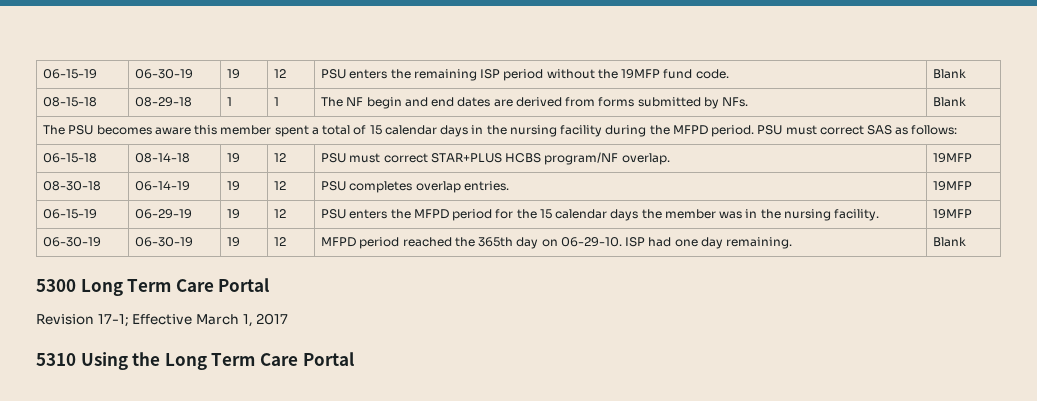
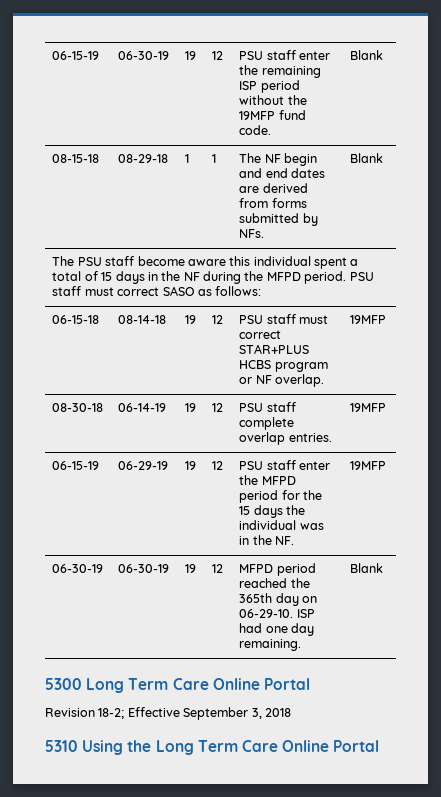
- 06-15-19 | 06-30-19 | 19 | 12 | PSU enters the remaining ISP period without the 19MFP fund code. | Blank
+ 06-15-19 | 06-30-19 | 19 | 12 | PSU staff enter the remaining ISP period without the 19MFP fund code. | Blank
- The PSU becomes aware this member spent a total of 15 calendar days in the nursing facility during the MFPD period. PSU must correct SAS as follows:
+ The PSU staff become aware this individual spent a total of 15 days in the NF during the MFPD period. PSU staff must correct SASO as follows:
- 06-15-18 | 08-14-18 | 19 | 12 | PSU must correct STAR+PLUS HCBS program/NF overlap. | 19MFP
+ 06-15-18 | 08-14-18 | 19 | 12 | PSU staff must correct STAR+PLUS HCBS program or NF overlap. | 19MFP
- 08-30-18 | 06-14-19 | 19 | 12 | PSU completes overlap entries. | 19MFP
+ 08-30-18 | 06-14-19 | 19 | 12 | PSU staff complete overlap entries. | 19MFP
- 06-15-19 | 06-29-19 | 19 | 12 | PSU enters the MFPD period for the 15 calendar days the member was in the nursing facility. | 19MFP
+ 06-15-19 | 06-29-19 | 19 | 12 | PSU staff enter the MFPD period for the 15 days the individual was in the NF. | 19MFP
- 5300 Long Term Care Portal
+ 5300 Long Term Care Online Portal
- Revision 17-1; Effective March 1, 2017
+ Revision 18-2; Effective September 3, 2018
- 5310 Using the Long Term Care Portal
+ 5310 Using the Long Term Care Online Portal

